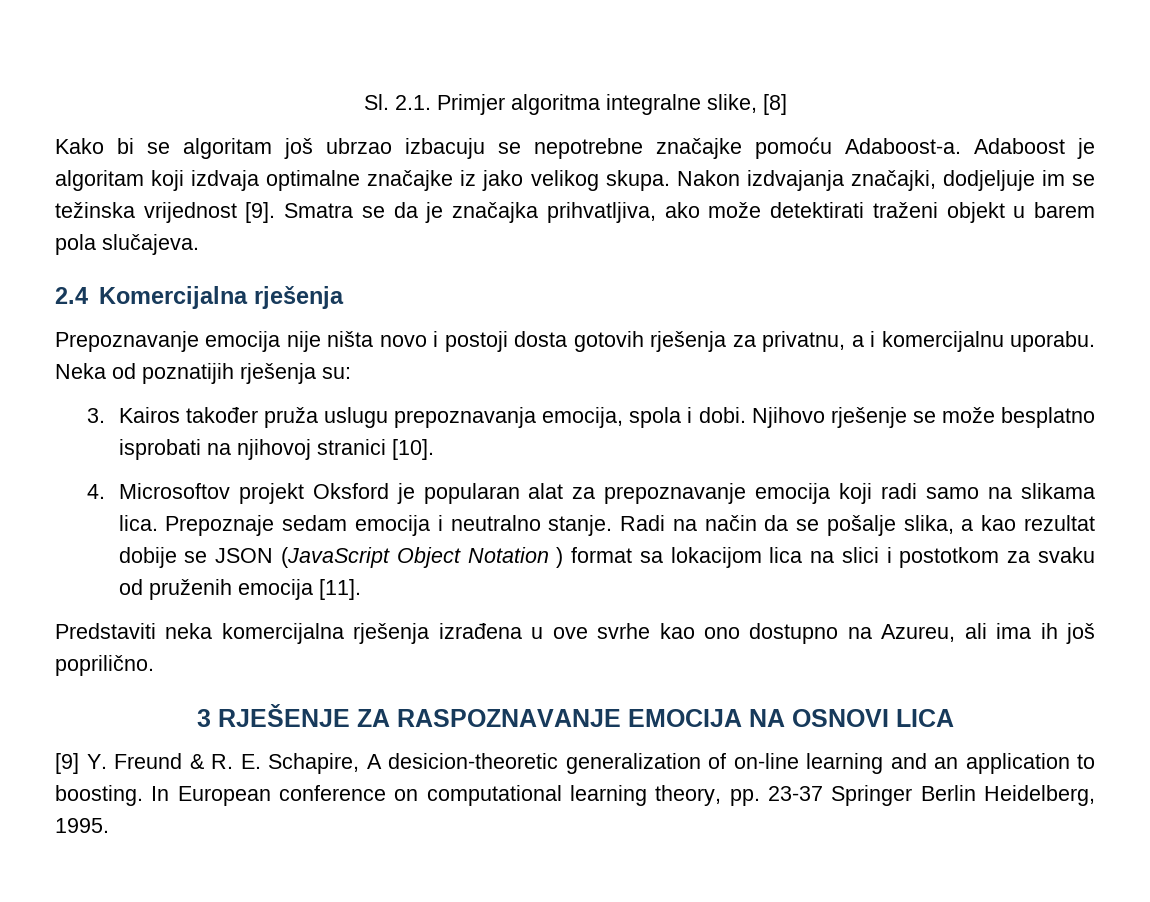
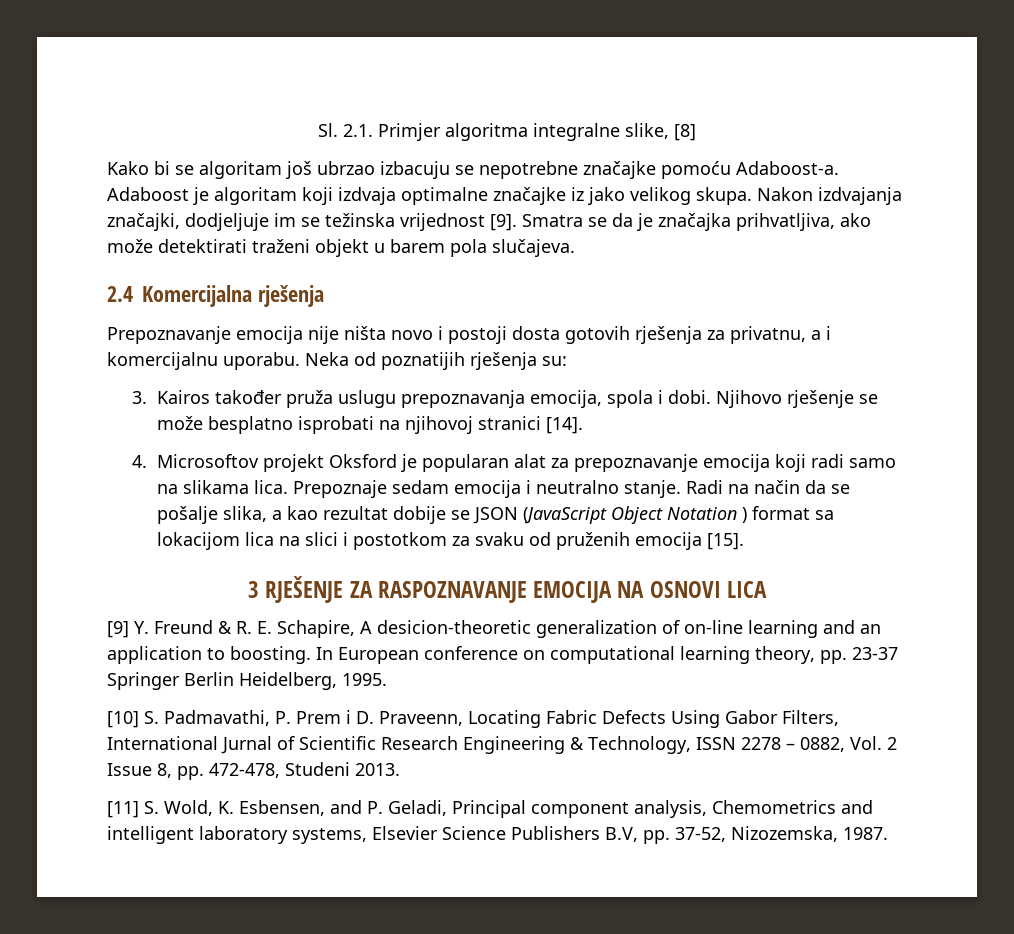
- Njihovo rješenje se može besplatno isprobati na njihovoj stranici [10].
+ Njihovo rješenje se može besplatno isprobati na njihovoj stranici [14].
- Radi na način da se pošalje slika, a kao rezultat dobije se JSON (JavaScript Object Notation ) format sa lokacijom lica na slici i postotkom za svaku od pruženih emocija [11].
- Predstaviti neka komercijalna rješenja izrađena u ove svrhe kao ono dostupno na Azureu, ali ima ih još poprilično.
+ Radi na način da se pošalje slika, a kao rezultat dobije se JSON (JavaScript Object Notation ) format sa lokacijom lica na slici i postotkom za svaku od pruženih emocija [15].
+ [10] S. Padmavathi, P. Prem i D. Praveenn, Locating Fabric Defects Using Gabor Filters, International Jurnal of Scientific Research Engineering & Technology, ISSN 2278 – 0882, Vol. 2 Issue 8, pp. 472-478, Studeni 2013.
+ [11] S. Wold, K. Esbensen, and P. Geladi, Principal component analysis, Chemometrics and intelligent laboratory systems, Elsevier Science Publishers B.V, pp. 37-52, Nizozemska, 1987.

